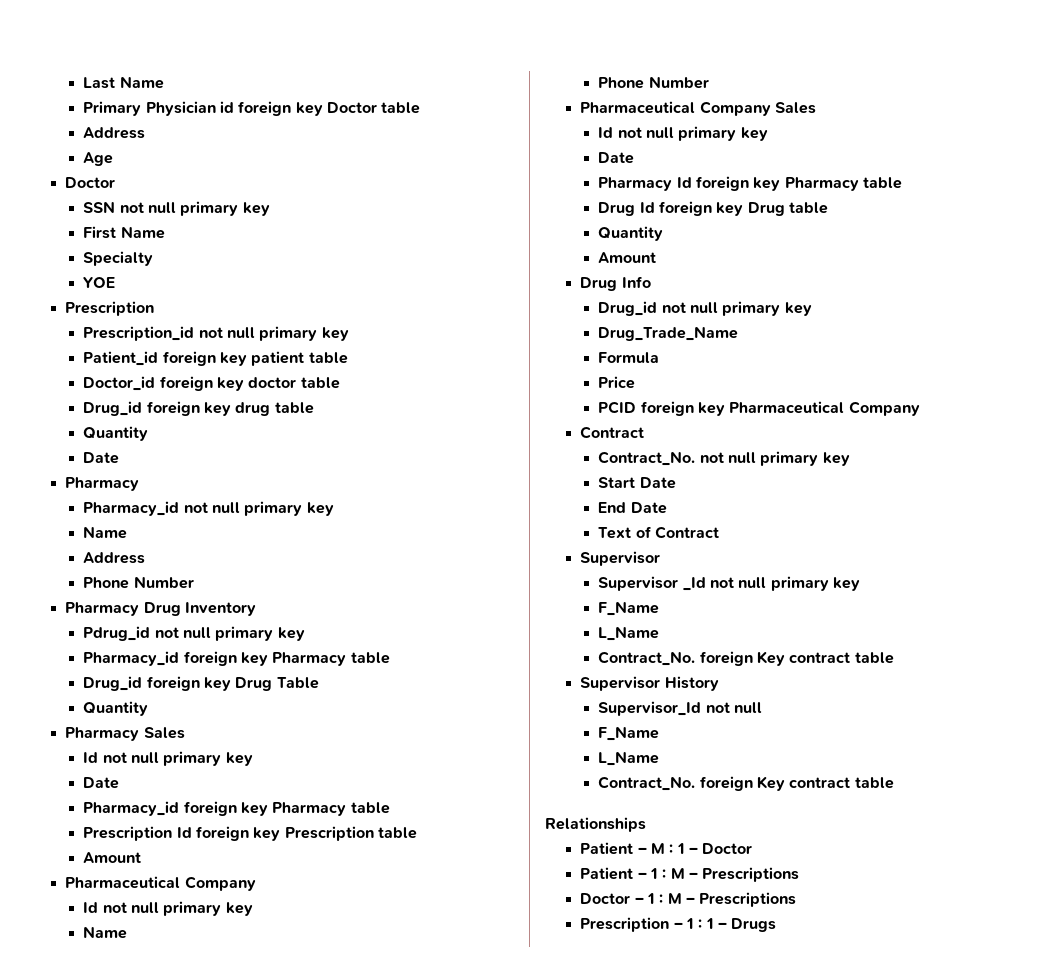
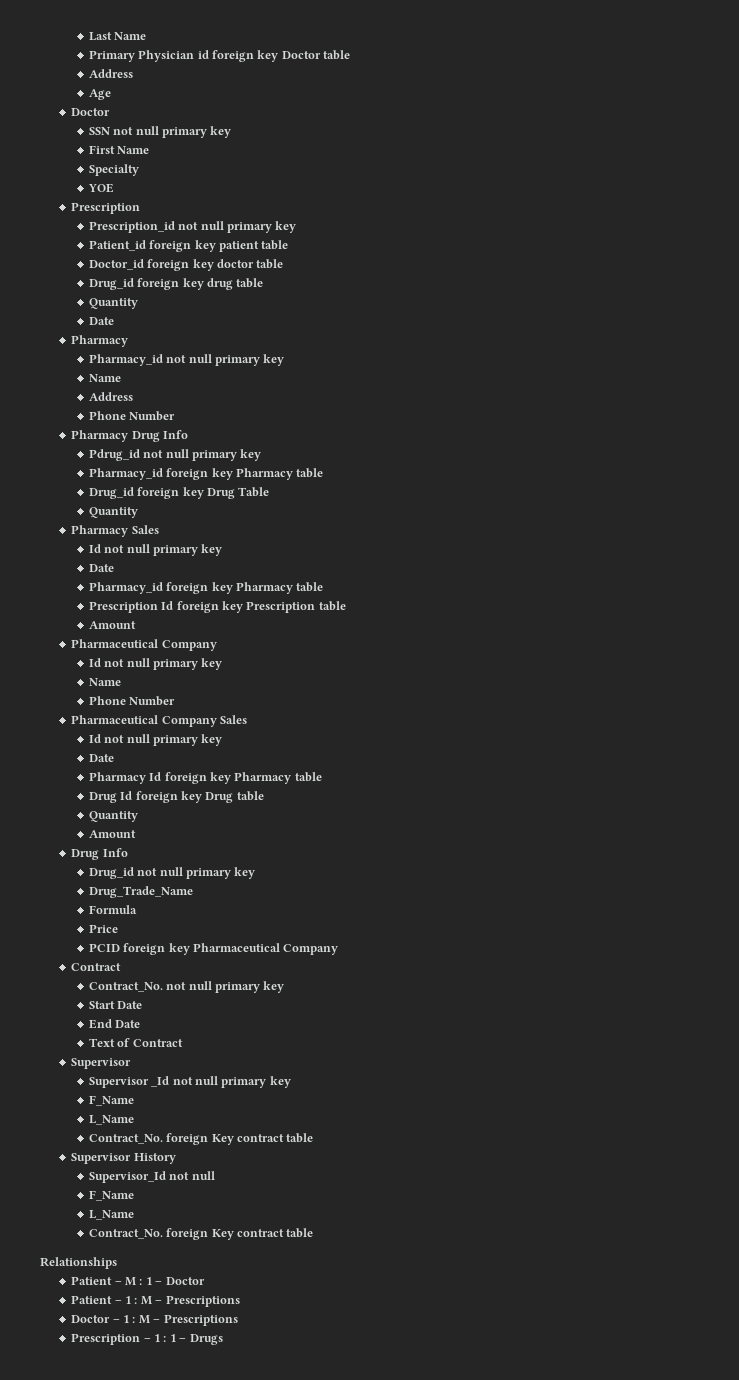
- Pharmacy Drug Inventory
+ Pharmacy Drug Info

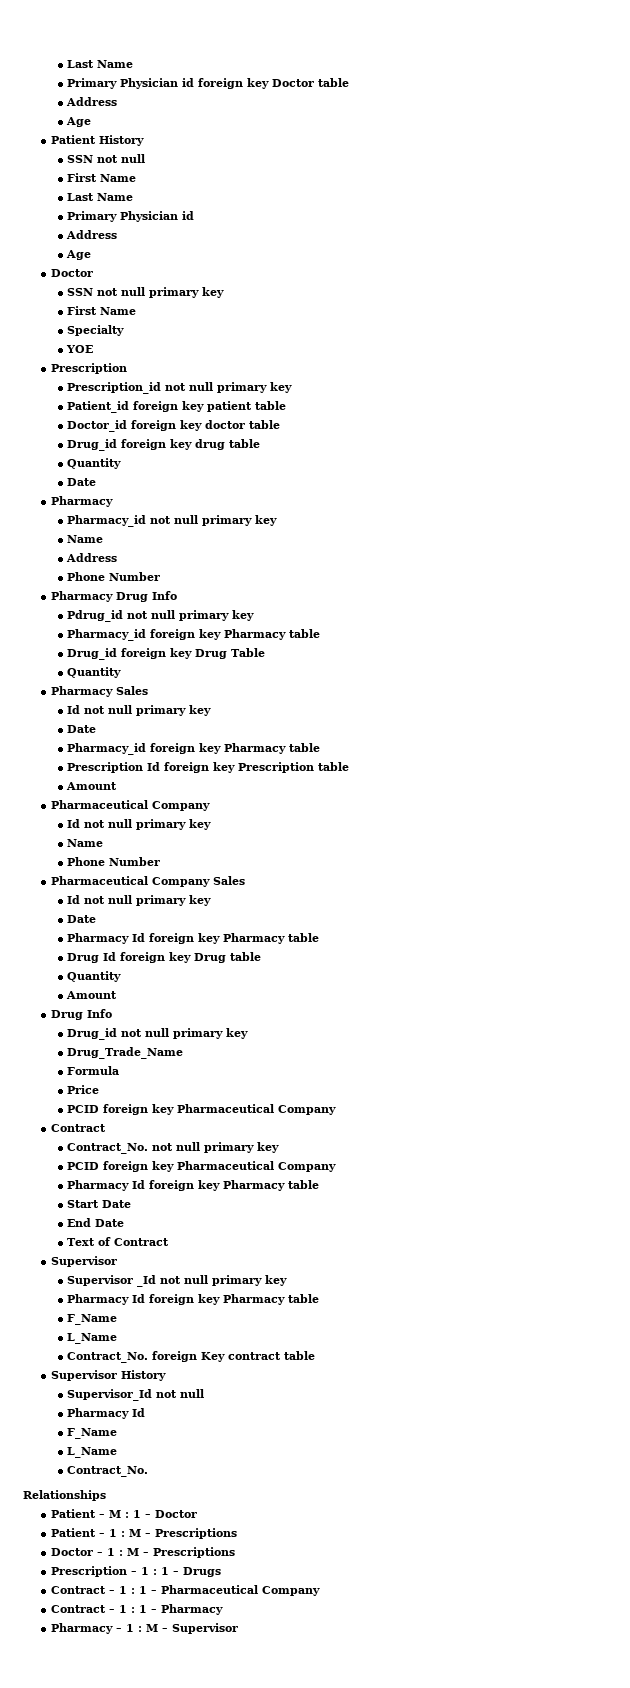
+ Patient History
+ SSN not null
+ First Name
+ Last Name
+ Primary Physician id
+ Address
+ Age
  Contract_No. not null primary key
+ PCID foreign key Pharmaceutical Company
+ Pharmacy Id foreign key Pharmacy table
  Supervisor _Id not null primary key
+ Pharmacy Id foreign key Pharmacy table
  Supervisor_Id not null
+ Pharmacy Id
  F_Name
  L_Name
- Contract_No. foreign Key contract table
+ Contract_No.
+ Contract – 1 : 1 – Pharmaceutical Company
+ Contract – 1 : 1 – Pharmacy
+ Pharmacy – 1 : M – Supervisor

